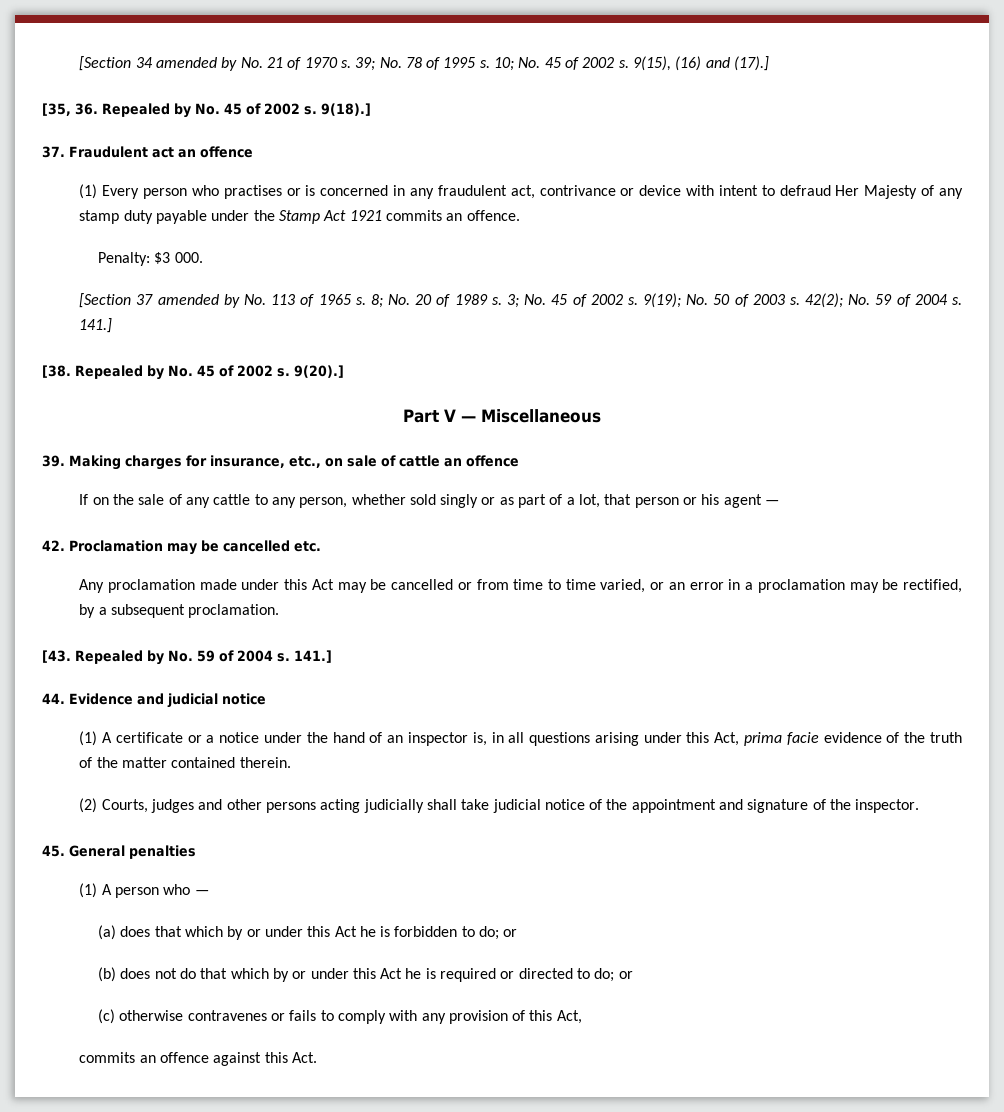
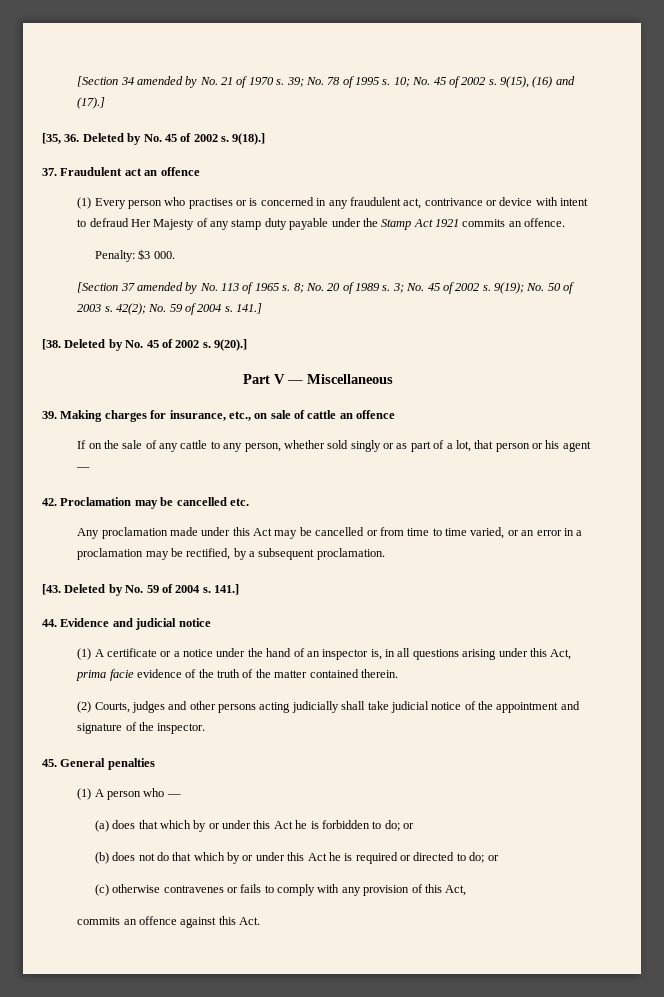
- [35, 36. Repealed by No. 45 of 2002 s.
+ [35, 36. Deleted by No. 45 of 2002 s.
- [38. Repealed by No. 45 of 2002 s.
+ [38. Deleted by No. 45 of 2002 s.
- [43. Repealed by No. 59 of 2004 s.
+ [43. Deleted by No. 59 of 2004 s.

